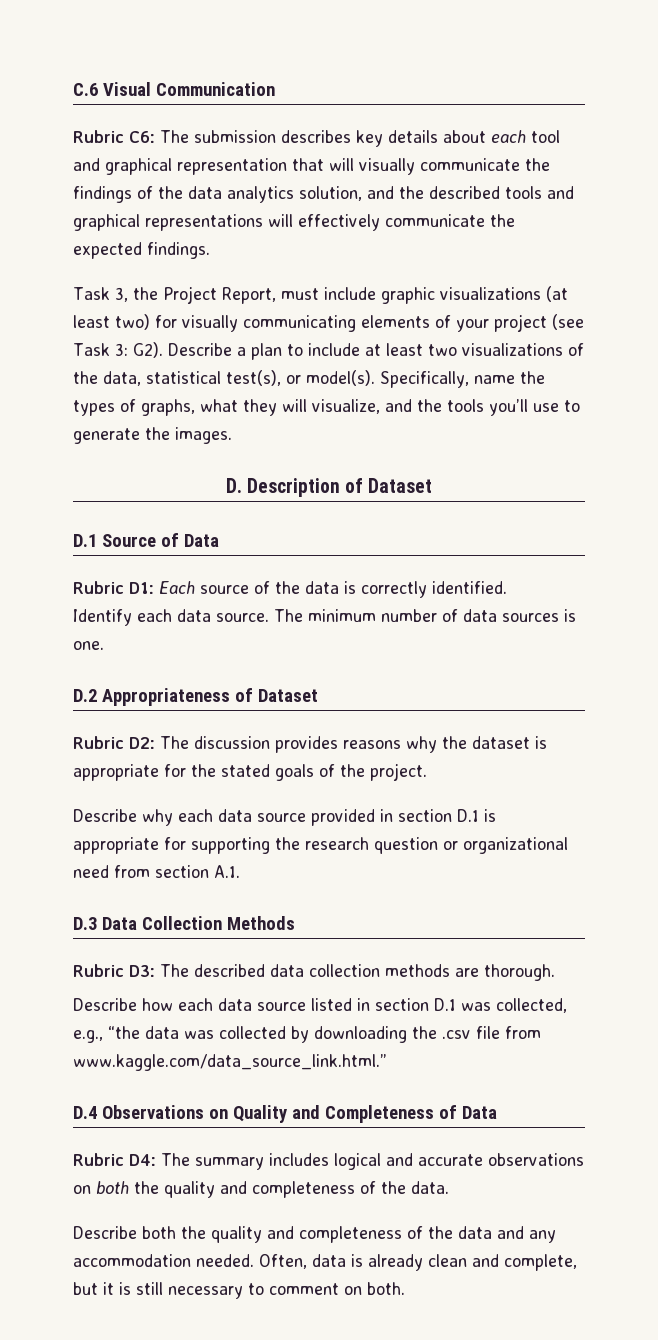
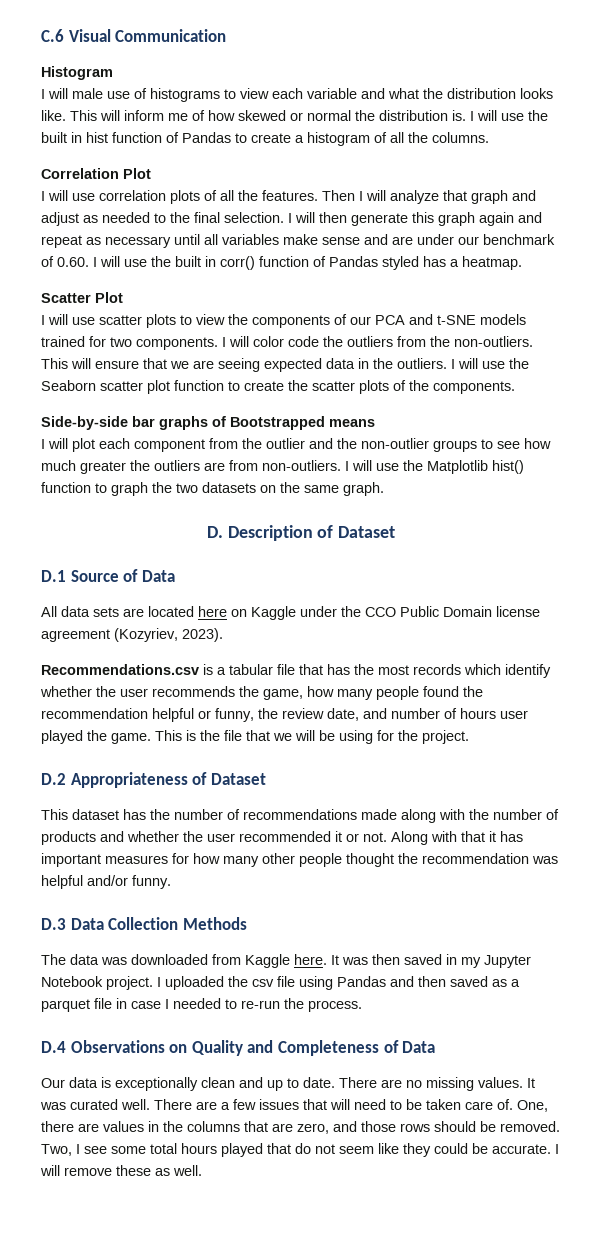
- Rubric C6: The submission describes key details about each tool and graphical representation that will visually communicate the findings of the data analytics solution, and the described tools and graphical representations will effectively communicate the expected findings.
- Task 3, the Project Report, must include graphic visualizations (at least two) for visually communicating elements of your project (see Task 3: G2). Describe a plan to include at least two visualizations of the data, statistical test(s), or model(s). Specifically, name the types of graphs, what they will visualize, and the tools you’ll use to generate the images.
+ Histogram
+ I will male use of histograms to view each variable and what the distribution looks like. This will inform me of how skewed or normal the distribution is. I will use the built in hist function of Pandas to create a histogram of all the columns.
+ Correlation Plot
+ I will use correlation plots of all the features. Then I will analyze that graph and adjust as needed to the final selection. I will then generate this graph again and repeat as necessary until all variables make sense and are under our benchmark of 0.60. I will use the built in corr() function of Pandas styled has a heatmap.
+ Scatter Plot
+ I will use scatter plots to view the components of our PCA and t-SNE models trained for two components. I will color code the outliers from the non-outliers. This will ensure that we are seeing expected data in the outliers. I will use the Seaborn scatter plot function to create the scatter plots of the components.
+ Side-by-side bar graphs of Bootstrapped means
+ I will plot each component from the outlier and the non-outlier groups to see how much greater the outliers are from non-outliers. I will use the Matplotlib hist() function to graph the two datasets on the same graph.
- Rubric D1: Each source of the data is correctly identified.
- Identify each data source. The minimum number of data sources is one.
+ All data sets are located here on Kaggle under the CCO Public Domain license agreement (Kozyriev, 2023).
+ Recommendations.csv is a tabular file that has the most records which identify whether the user recommends the game, how many people found the recommendation helpful or funny, the review date, and number of hours user played the game. This is the file that we will be using for the project.
  D.2 Appropriateness of Dataset
- Rubric D2: The discussion provides reasons why the dataset is appropriate for the stated goals of the project.
- Describe why each data source provided in section D.1 is appropriate for supporting the research question or organizational need from section A.1.
+ This dataset has the number of recommendations made along with the number of products and whether the user recommended it or not. Along with that it has important measures for how many other people thought the recommendation was helpful and/or funny.
  D.3 Data Collection Methods
- Rubric D3: The described data collection methods are thorough.
- Describe how each data source listed in section D.1 was collected, e.g., “the data was collected by downloading the .csv file from www.kaggle.com/data_source_link.html.”
+ The data was downloaded from Kaggle here. It was then saved in my Jupyter Notebook project. I uploaded the csv file using Pandas and then saved as a parquet file in case I needed to re-run the process.
- Rubric D4: The summary includes logical and accurate observations on both the quality and completeness of the data.
- Describe both the quality and completeness of the data and any accommodation needed. Often, data is already clean and complete, but it is still necessary to comment on both.
+ Our data is exceptionally clean and up to date. There are no missing values. It was curated well. There are a few issues that will need to be taken care of. One, there are values in the columns that are zero, and those rows should be removed. Two, I see some total hours played that do not seem like they could be accurate. I will remove these as well.

